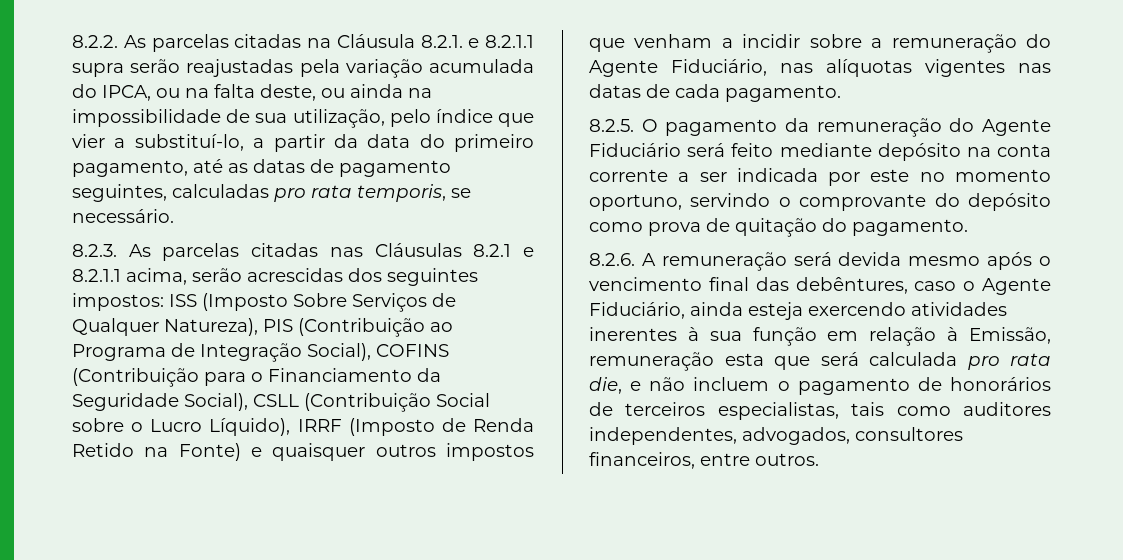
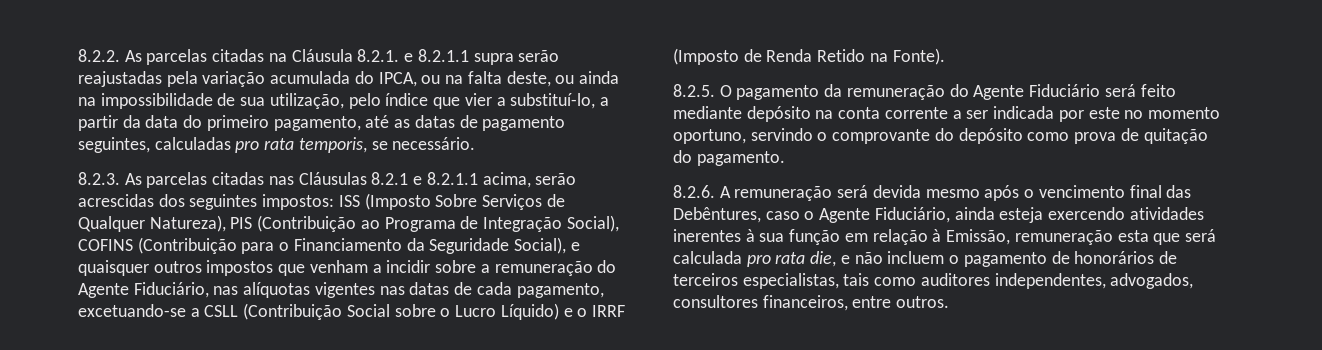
- 8.2.3. As parcelas citadas nas Cláusulas 8.2.1 e 8.2.1.1 acima, serão acrescidas dos seguintes impostos: ISS (Imposto Sobre Serviços de Qualquer Natureza), PIS (Contribuição ao Programa de Integração Social), COFINS (Contribuição para o Financiamento da Seguridade Social), CSLL (Contribuição Social sobre o Lucro Líquido), IRRF (Imposto de Renda Retido na Fonte) e quaisquer outros impostos que venham a incidir sobre a remuneração do Agente Fiduciário, nas alíquotas vigentes nas datas de cada pagamento.
+ 8.2.3. As parcelas citadas nas Cláusulas 8.2.1 e 8.2.1.1 acima, serão acrescidas dos seguintes impostos: ISS (Imposto Sobre Serviços de Qualquer Natureza), PIS (Contribuição ao Programa de Integração Social), COFINS (Contribuição para o Financiamento da Seguridade Social), e quaisquer outros impostos que venham a incidir sobre a remuneração do Agente Fiduciário, nas alíquotas vigentes nas datas de cada pagamento, excetuando-se a CSLL (Contribuição Social sobre o Lucro Líquido) e o IRRF (Imposto de Renda Retido na Fonte).
- 8.2.6. A remuneração será devida mesmo após o vencimento final das debêntures, caso o Agente Fiduciário, ainda esteja exercendo atividades inerentes à sua função em relação à Emissão, remuneração esta que será calculada pro rata die, e não incluem o pagamento de honorários de terceiros especialistas, tais como auditores independentes, advogados, consultores financeiros, entre outros.
+ 8.2.6. A remuneração será devida mesmo após o vencimento final das Debêntures, caso o Agente Fiduciário, ainda esteja exercendo atividades inerentes à sua função em relação à Emissão, remuneração esta que será calculada pro rata die, e não incluem o pagamento de honorários de terceiros especialistas, tais como auditores independentes, advogados, consultores financeiros, entre outros.

